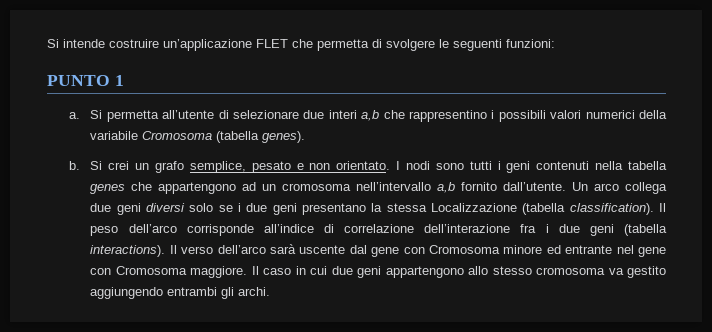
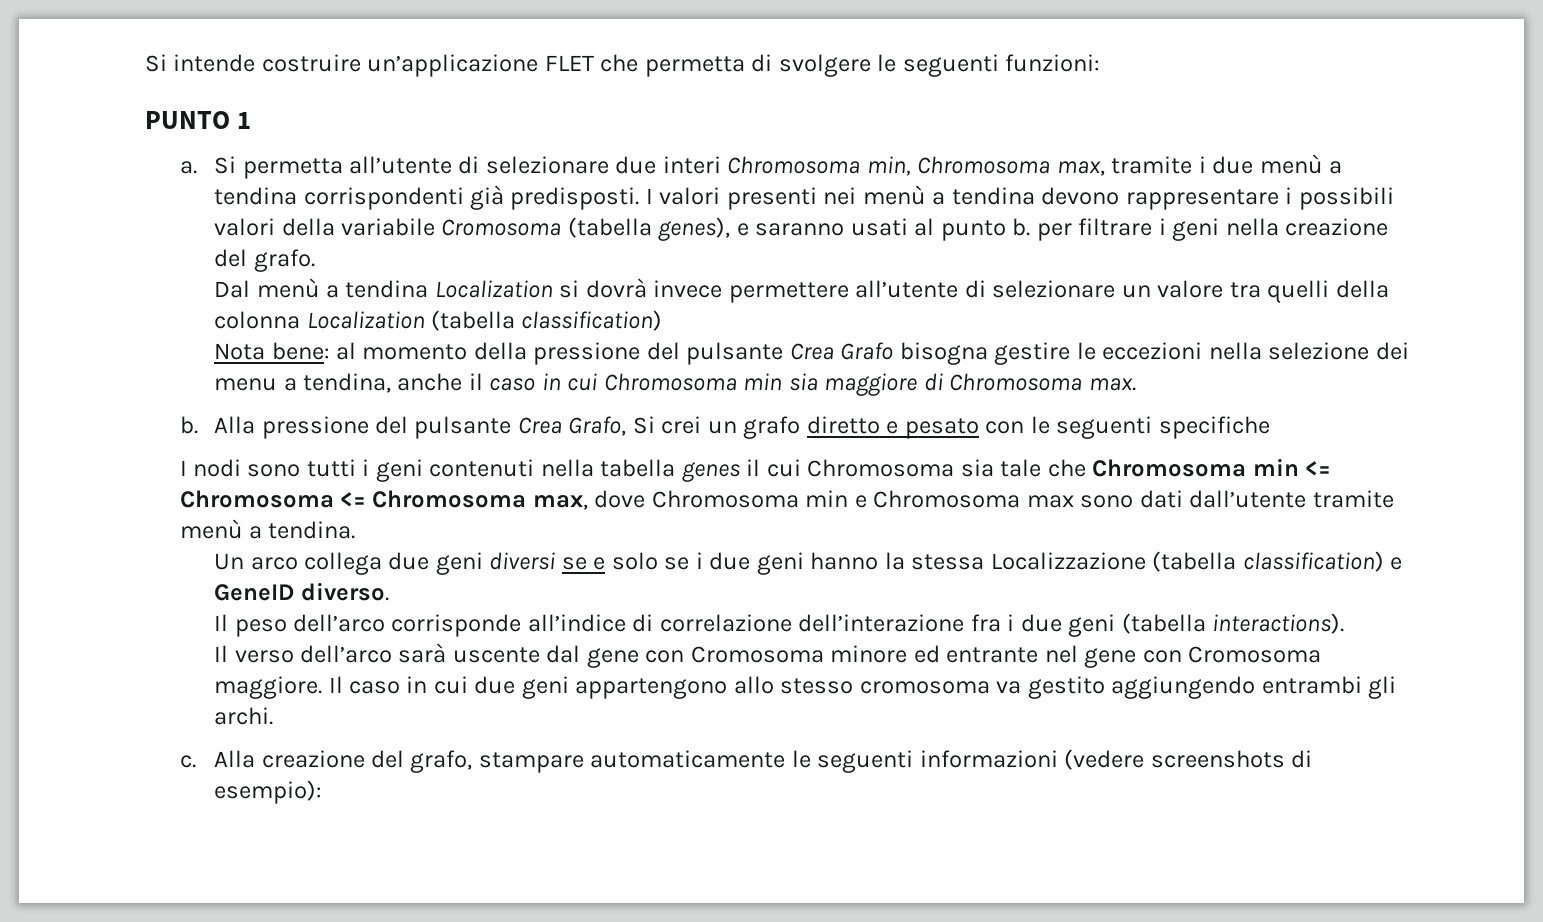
- Si permetta all’utente di selezionare due interi a,b che rappresentino i possibili valori numerici della variabile Cromosoma (tabella genes).
- b. Si crei un grafo semplice, pesato e non orientato. I nodi sono tutti i geni contenuti nella tabella genes che appartengono ad un cromosoma nell’intervallo a,b fornito dall’utente. Un arco collega due geni diversi solo se i due geni presentano la stessa Localizzazione (tabella classification). Il peso dell’arco corrisponde all’indice di correlazione dell’interazione fra i due geni (tabella interactions). Il verso dell’arco sarà uscente dal gene con Cromosoma minore ed entrante nel gene con Cromosoma maggiore.
+ Si permetta all’utente di selezionare due interi Chromosoma min, Chromosoma max, tramite i due menù a tendina corrispondenti già predisposti. I valori presenti nei menù a tendina devono rappresentare i possibili valori della variabile Cromosoma (tabella genes), e saranno usati al punto b. per filtrare i geni nella creazione del grafo.
+ Dal menù a tendina Localization si dovrà invece permettere all’utente di selezionare un valore tra quelli della colonna Localization (tabella classification)
+ Nota bene: al momento della pressione del pulsante Crea Grafo bisogna gestire le eccezioni nella selezione dei menu a tendina, anche il caso in cui Chromosoma min sia maggiore di Chromosoma max.
+ b. Alla pressione del pulsante Crea Grafo, Si crei un grafo diretto e pesato con le seguenti specifiche
+ I nodi sono tutti i geni contenuti nella tabella genes il cui Chromosoma sia tale che Chromosoma min <= Chromosoma <= Chromosoma max, dove Chromosoma min e Chromosoma max sono dati dall’utente tramite menù a tendina.
+ Un arco collega due geni diversi se e solo se i due geni hanno la stessa Localizzazione (tabella classification) e GeneID diverso.
+ Il peso dell’arco corrisponde all’indice di correlazione dell’interazione fra i due geni (tabella interactions).
+ Il verso dell’arco sarà uscente dal gene con Cromosoma minore ed entrante nel gene con Cromosoma maggiore.
+ c. Alla creazione del grafo, stampare automaticamente le seguenti informazioni (vedere screenshots di esempio):

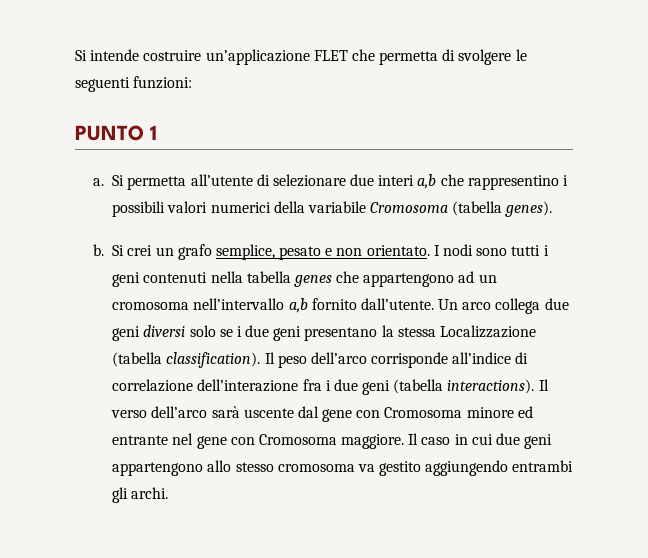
- Si permetta all’utente di selezionare due interi Chromosoma min, Chromosoma max, tramite i due menù a tendina corrispondenti già predisposti. I valori presenti nei menù a tendina devono rappresentare i possibili valori della variabile Cromosoma (tabella genes), e saranno usati al punto b. per filtrare i geni nella creazione del grafo.
- Dal menù a tendina Localization si dovrà invece permettere all’utente di selezionare un valore tra quelli della colonna Localization (tabella classification)
- Nota bene: al momento della pressione del pulsante Crea Grafo bisogna gestire le eccezioni nella selezione dei menu a tendina, anche il caso in cui Chromosoma min sia maggiore di Chromosoma max.
- b. Alla pressione del pulsante Crea Grafo, Si crei un grafo diretto e pesato con le seguenti specifiche
- I nodi sono tutti i geni contenuti nella tabella genes il cui Chromosoma sia tale che Chromosoma min <= Chromosoma <= Chromosoma max, dove Chromosoma min e Chromosoma max sono dati dall’utente tramite menù a tendina.
- Un arco collega due geni diversi se e solo se i due geni hanno la stessa Localizzazione (tabella classification) e GeneID diverso.
- Il peso dell’arco corrisponde all’indice di correlazione dell’interazione fra i due geni (tabella interactions).
- Il verso dell’arco sarà uscente dal gene con Cromosoma minore ed entrante nel gene con Cromosoma maggiore.
+ Si permetta all’utente di selezionare due interi a,b che rappresentino i possibili valori numerici della variabile Cromosoma (tabella genes).
+ b. Si crei un grafo semplice, pesato e non orientato. I nodi sono tutti i geni contenuti nella tabella genes che appartengono ad un cromosoma nell’intervallo a,b fornito dall’utente. Un arco collega due geni diversi solo se i due geni presentano la stessa Localizzazione (tabella classification). Il peso dell’arco corrisponde all’indice di correlazione dell’interazione fra i due geni (tabella interactions). Il verso dell’arco sarà uscente dal gene con Cromosoma minore ed entrante nel gene con Cromosoma maggiore.
- c. Alla creazione del grafo, stampare automaticamente le seguenti informazioni (vedere screenshots di esempio):

